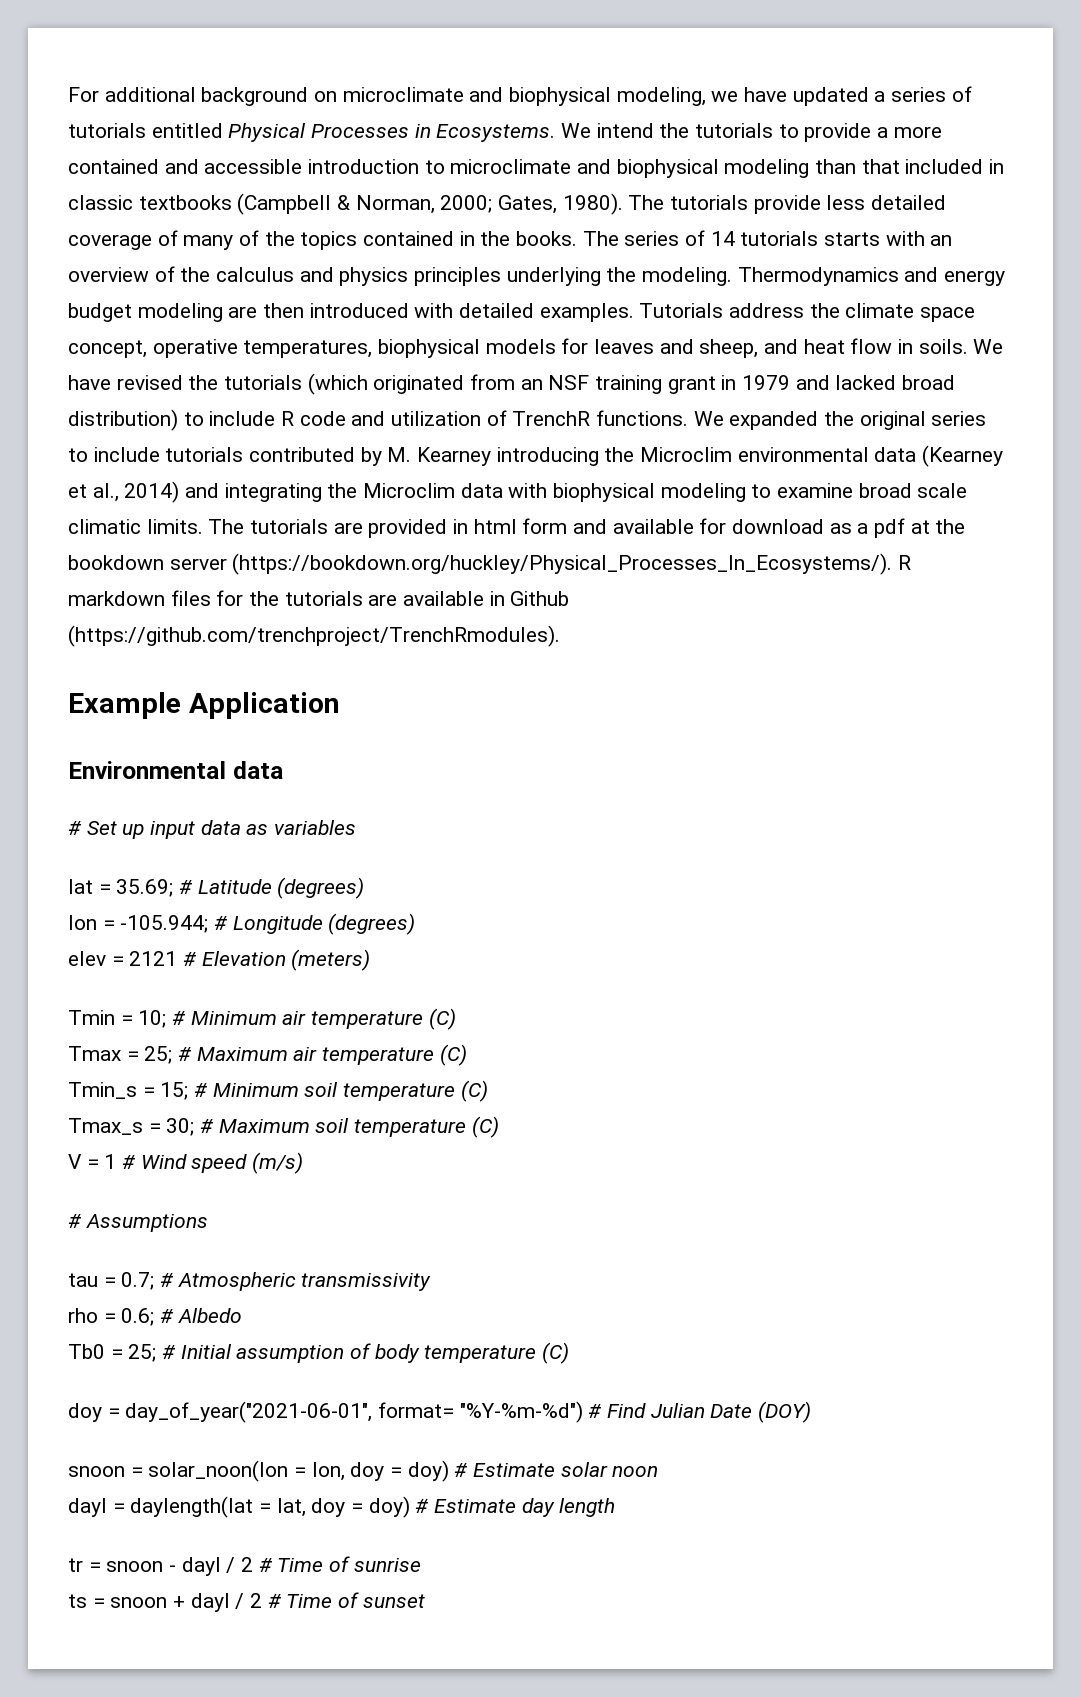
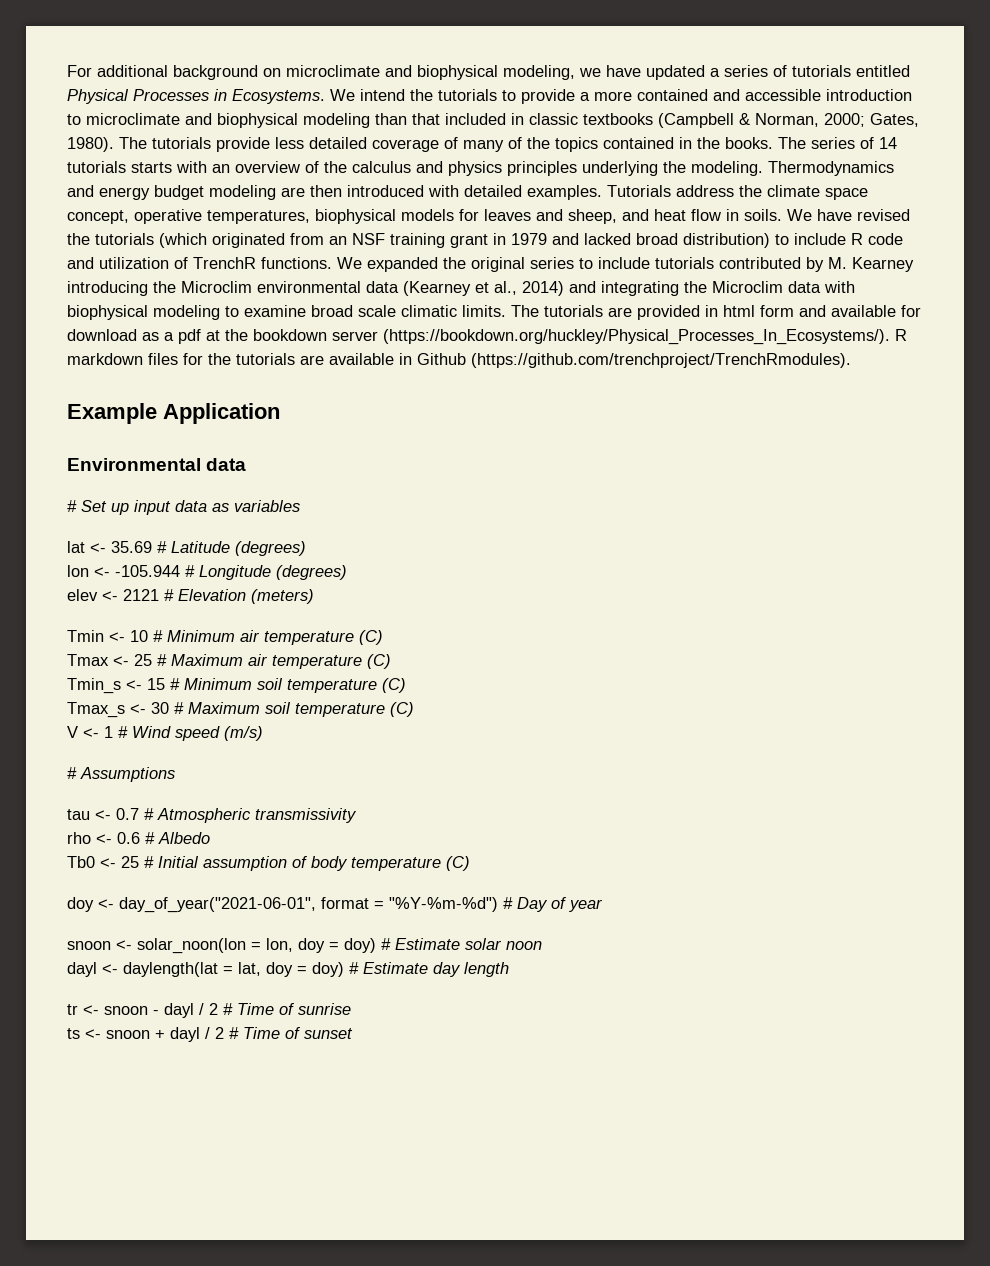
- lat = 35.69; # Latitude (degrees)
+ lat <- 35.69 # Latitude (degrees)
- lon = -105.944; # Longitude (degrees)
+ lon <- -105.944 # Longitude (degrees)
- elev = 2121 # Elevation (meters)
+ elev <- 2121 # Elevation (meters)
- Tmin = 10; # Minimum air temperature (C)
+ Tmin <- 10 # Minimum air temperature (C)
- Tmax = 25; # Maximum air temperature (C)
+ Tmax <- 25 # Maximum air temperature (C)
- Tmin_s = 15; # Minimum soil temperature (C)
+ Tmin_s <- 15 # Minimum soil temperature (C)
- Tmax_s = 30; # Maximum soil temperature (C)
+ Tmax_s <- 30 # Maximum soil temperature (C)
- V = 1 # Wind speed (m/s)
+ V <- 1 # Wind speed (m/s)
- tau = 0.7; # Atmospheric transmissivity
+ tau <- 0.7 # Atmospheric transmissivity
- rho = 0.6; # Albedo
+ rho <- 0.6 # Albedo
- Tb0 = 25; # Initial assumption of body temperature (C)
+ Tb0 <- 25 # Initial assumption of body temperature (C)
- doy = day_of_year("2021-06-01", format= "%Y-%m-%d") # Find Julian Date (DOY)
- snoon = solar_noon(lon = lon, doy = doy) # Estimate solar noon
+ doy <- day_of_year("2021-06-01", format = "%Y-%m-%d") # Day of year
+ snoon <- solar_noon(lon = lon, doy = doy) # Estimate solar noon
- dayl = daylength(lat = lat, doy = doy) # Estimate day length
+ dayl <- daylength(lat = lat, doy = doy) # Estimate day length
- tr = snoon - dayl / 2 # Time of sunrise
+ tr <- snoon - dayl / 2 # Time of sunrise
- ts = snoon + dayl / 2 # Time of sunset
+ ts <- snoon + dayl / 2 # Time of sunset

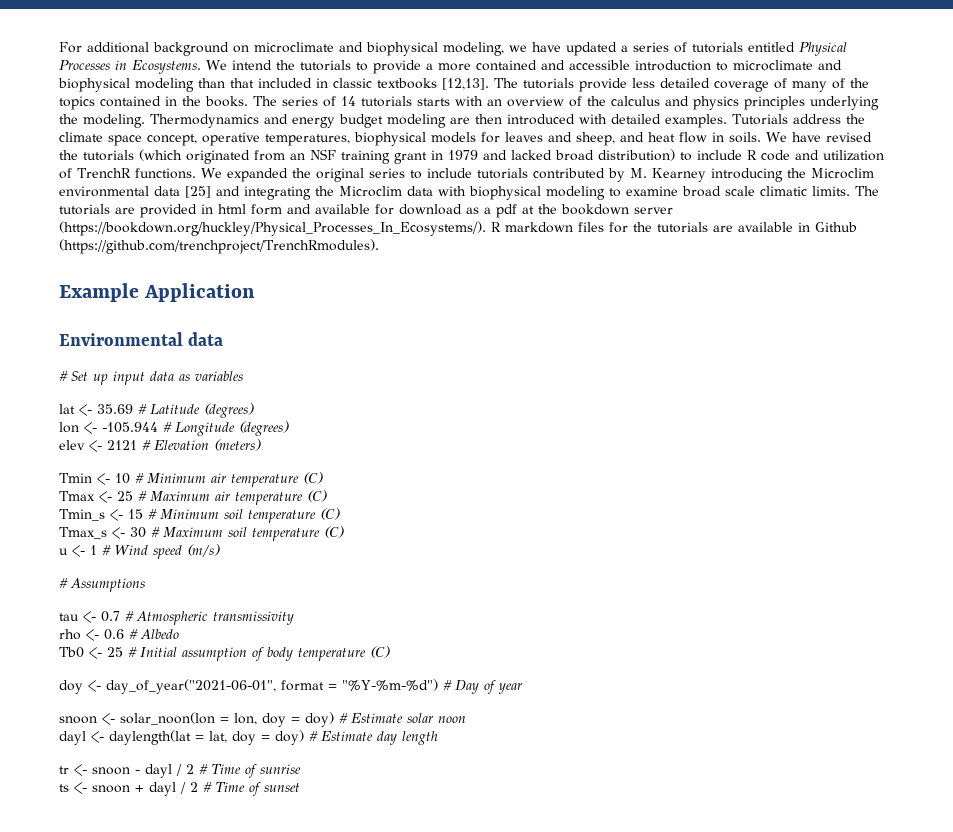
- We intend the tutorials to provide a more contained and accessible introduction to microclimate and biophysical modeling than that included in classic textbooks (Campbell & Norman, 2000; Gates, 1980).
+ We intend the tutorials to provide a more contained and accessible introduction to microclimate and biophysical modeling than that included in classic textbooks [12,13].
- We expanded the original series to include tutorials contributed by M. Kearney introducing the Microclim environmental data (Kearney et al., 2014) and integrating the Microclim data with biophysical modeling to examine broad scale climatic limits.
+ We expanded the original series to include tutorials contributed by M. Kearney introducing the Microclim environmental data [25] and integrating the Microclim data with biophysical modeling to examine broad scale climatic limits.
- V <- 1 # Wind speed (m/s)
+ u <- 1 # Wind speed (m/s)

